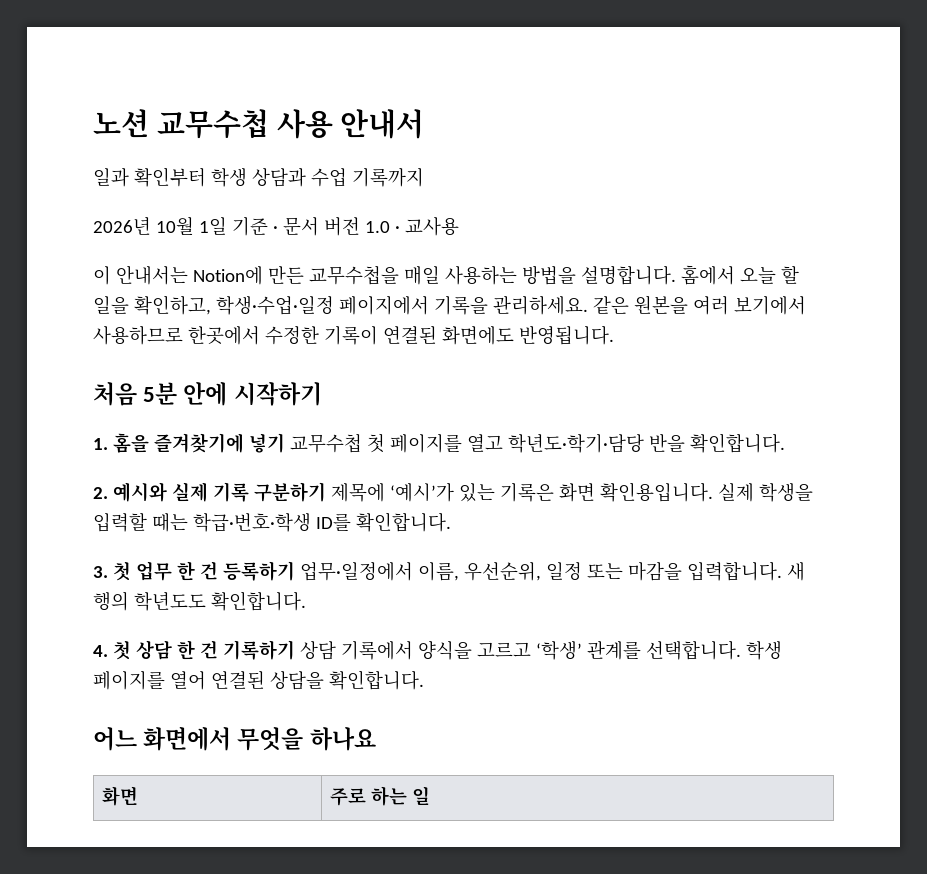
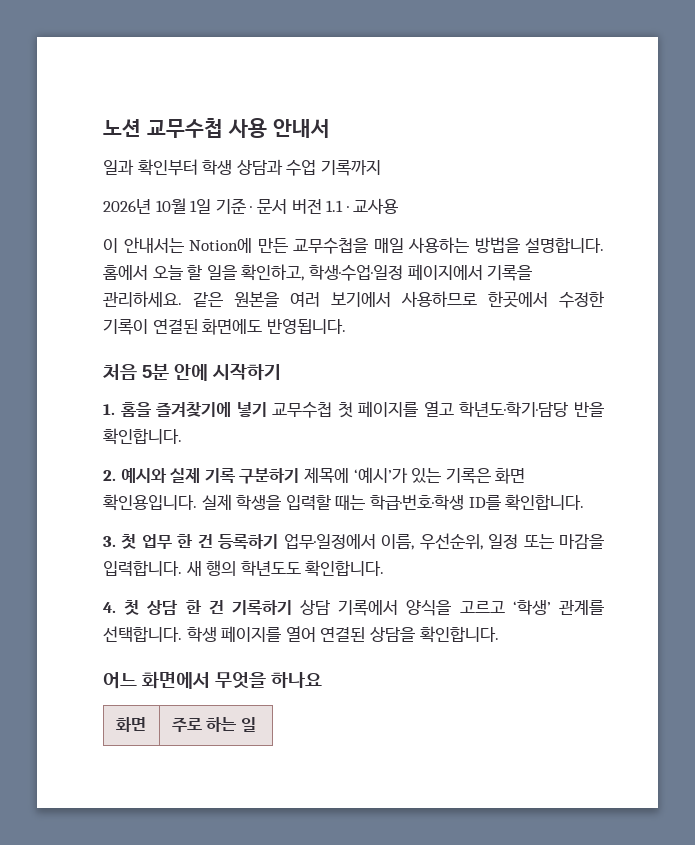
- 2026년 10월 1일 기준 · 문서 버전 1.0 · 교사용
+ 2026년 10월 1일 기준 · 문서 버전 1.1 · 교사용

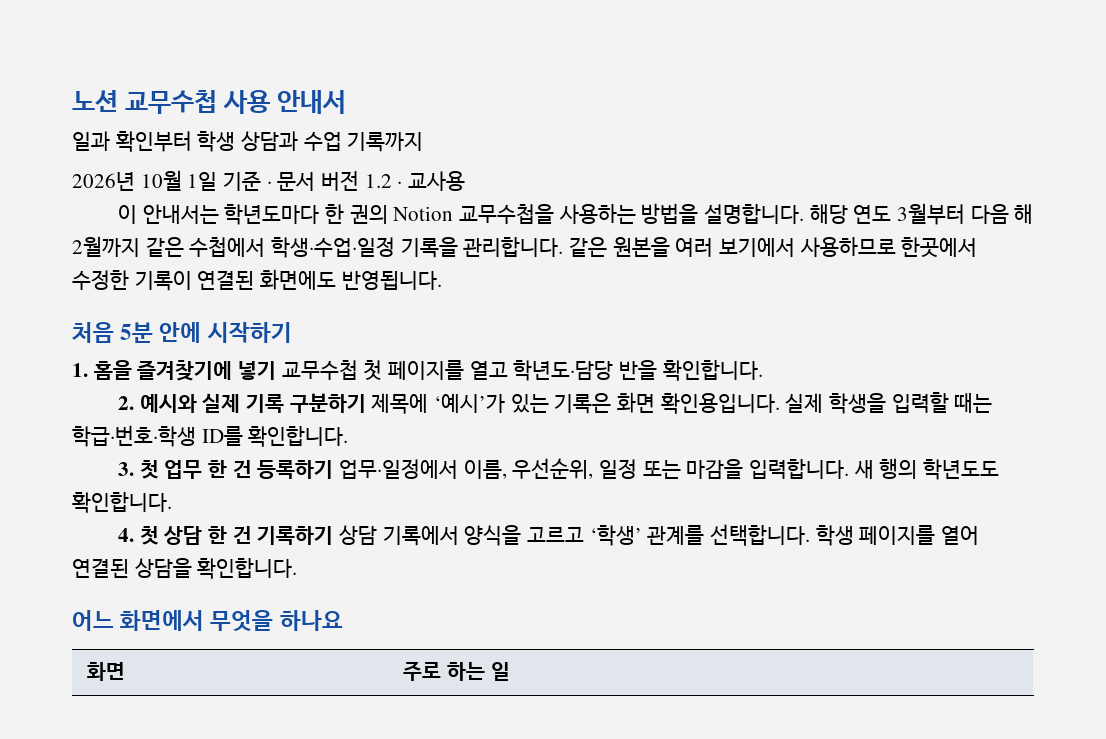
- 2026년 10월 1일 기준 · 문서 버전 1.1 · 교사용
+ 2026년 10월 1일 기준 · 문서 버전 1.2 · 교사용
- 이 안내서는 Notion에 만든 교무수첩을 매일 사용하는 방법을 설명합니다. 홈에서 오늘 할 일을 확인하고, 학생·수업·일정 페이지에서 기록을 관리하세요.
+ 이 안내서는 학년도마다 한 권의 Notion 교무수첩을 사용하는 방법을 설명합니다. 해당 연도 3월부터 다음 해 2월까지 같은 수첩에서 학생·수업·일정 기록을 관리합니다.
- 1. 홈을 즐겨찾기에 넣기 교무수첩 첫 페이지를 열고 학년도·학기·담당 반을 확인합니다.
+ 1. 홈을 즐겨찾기에 넣기 교무수첩 첫 페이지를 열고 학년도·담당 반을 확인합니다.

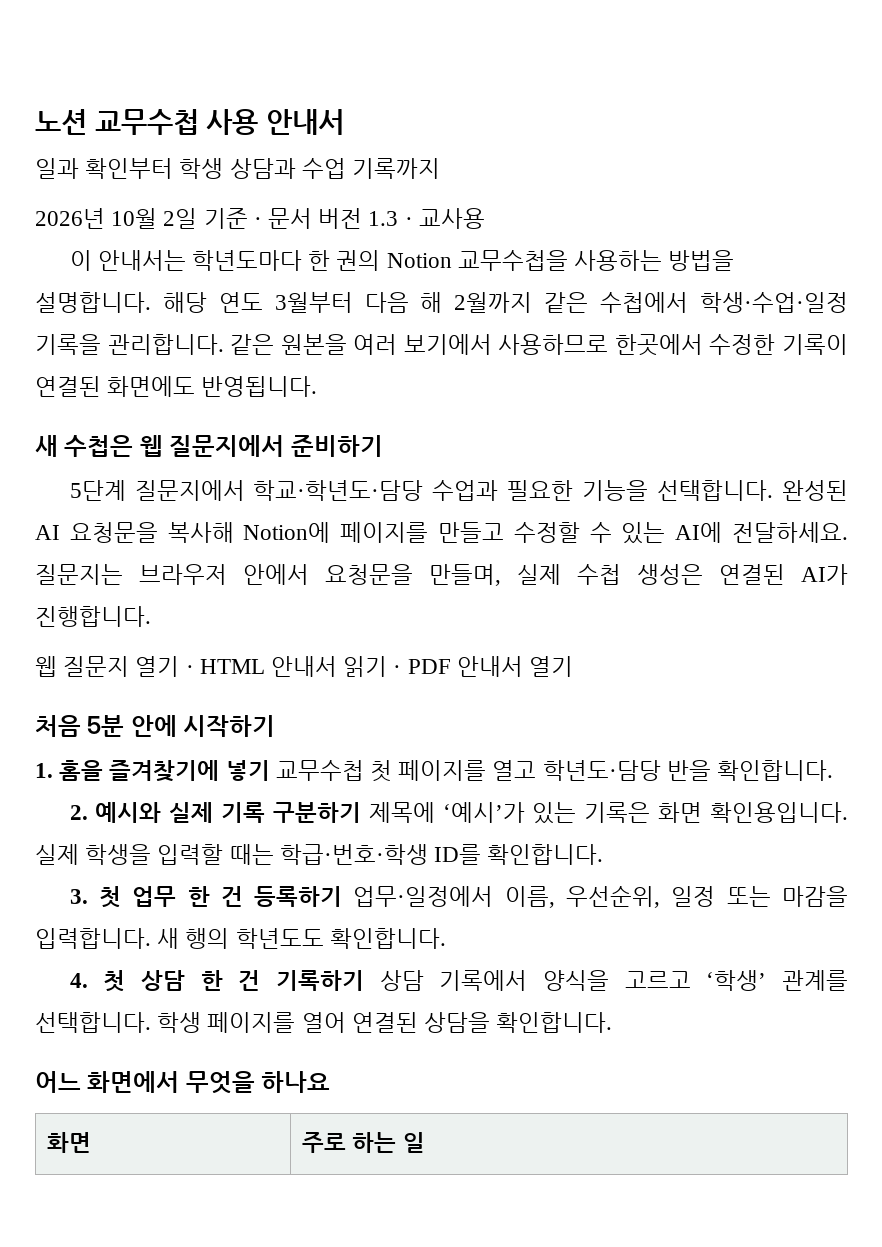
- 2026년 10월 1일 기준 · 문서 버전 1.2 · 교사용
+ 2026년 10월 2일 기준 · 문서 버전 1.3 · 교사용
+ 새 수첩은 웹 질문지에서 준비하기
+ 5단계 질문지에서 학교·학년도·담당 수업과 필요한 기능을 선택합니다. 완성된 AI 요청문을 복사해 Notion에 페이지를 만들고 수정할 수 있는 AI에 전달하세요. 질문지는 브라우저 안에서 요청문을 만들며, 실제 수첩 생성은 연결된 AI가 진행합니다.
+ 웹 질문지 열기 · HTML 안내서 읽기 · PDF 안내서 열기

